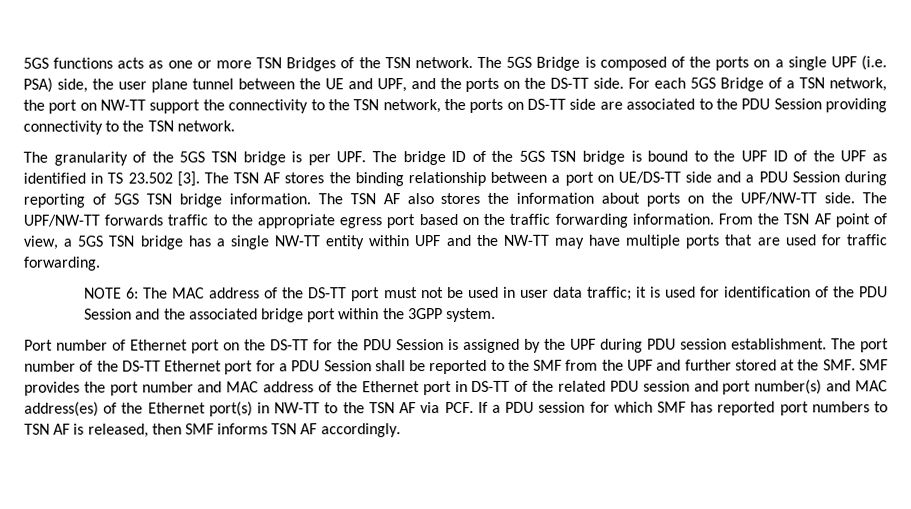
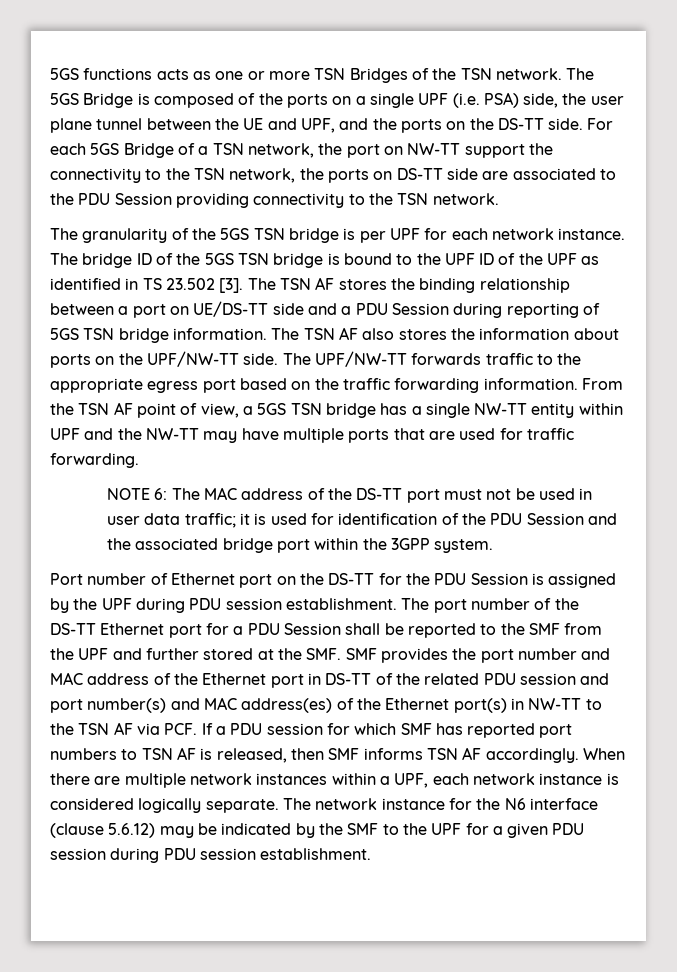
- The granularity of the 5GS TSN bridge is per UPF. The bridge ID of the 5GS TSN bridge is bound to the UPF ID of the UPF as identified in TS 23.502 [3].
+ The granularity of the 5GS TSN bridge is per UPF for each network instance. The bridge ID of the 5GS TSN bridge is bound to the UPF ID of the UPF as identified in TS 23.502 [3].
+ When there are multiple network instances within a UPF, each network instance is considered logically separate. The network instance for the N6 interface (clause 5.6.12) may be indicated by the SMF to the UPF for a given PDU session during PDU session establishment.

